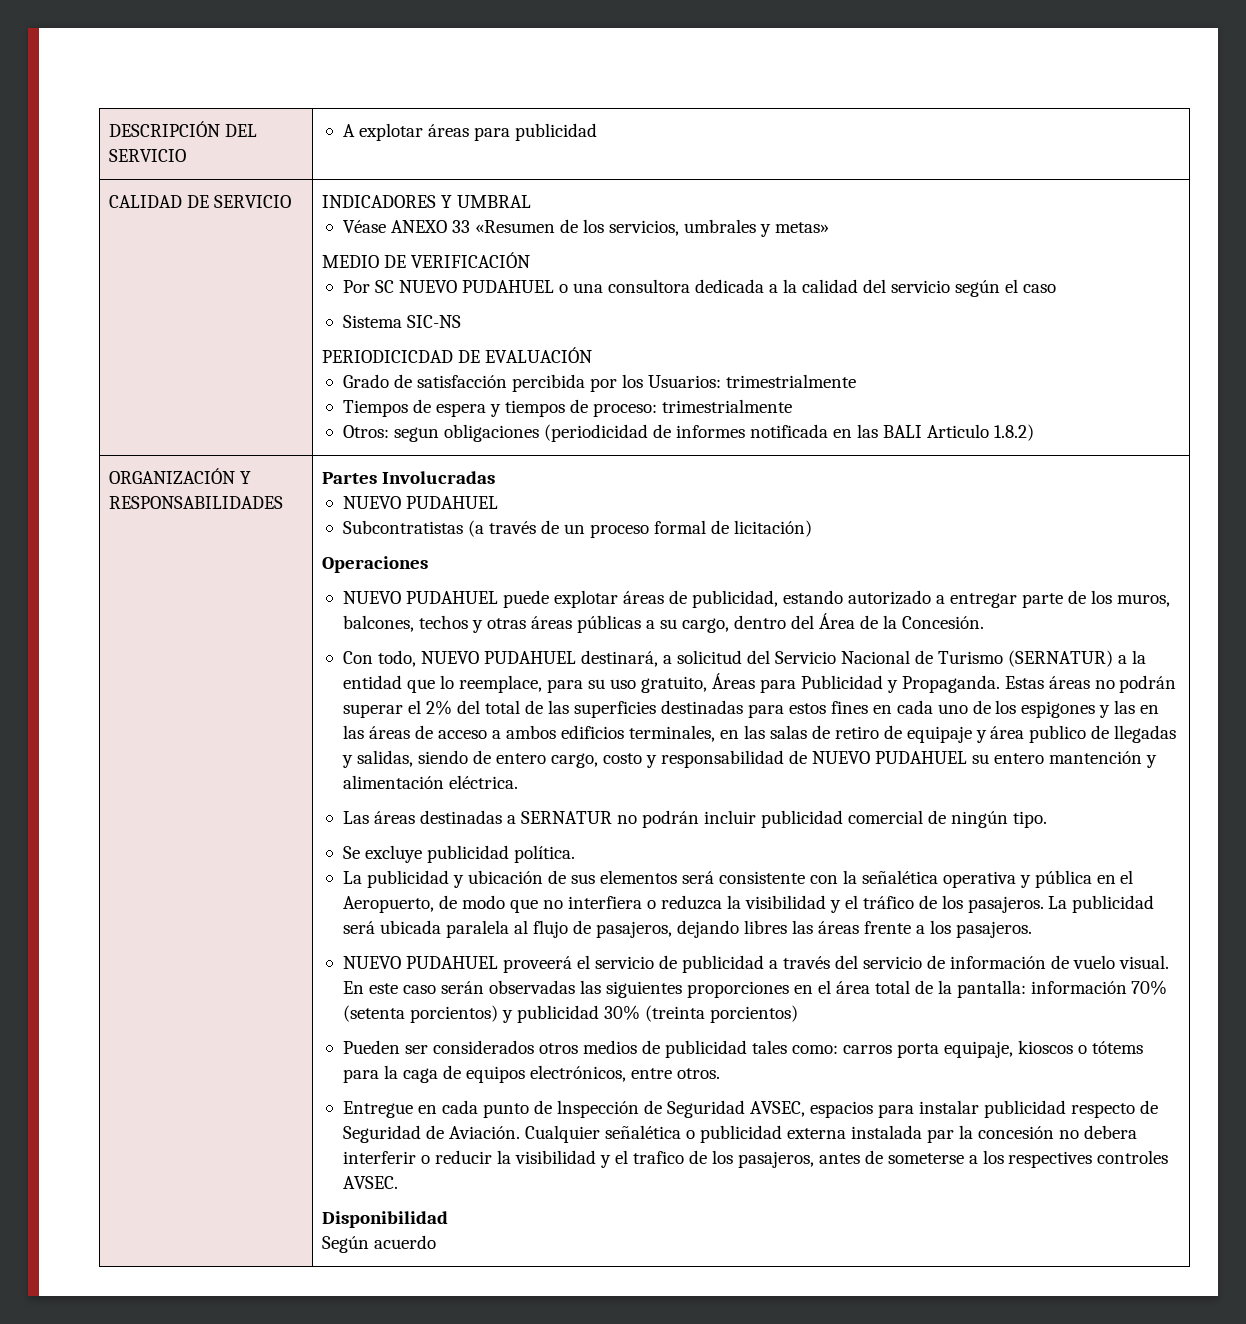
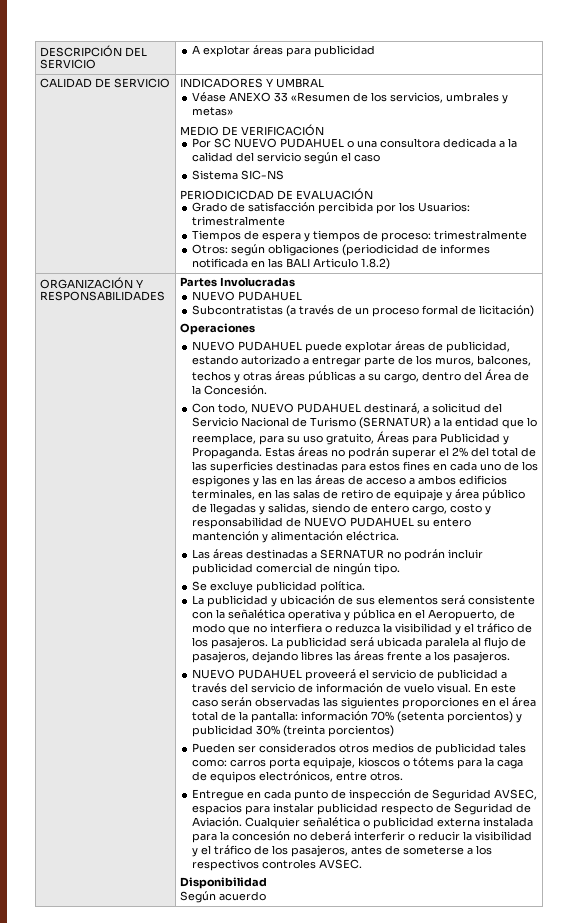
- Grado de satisfacción percibida por los Usuarios: trimestrialmente
+ Grado de satisfacción percibida por los Usuarios: trimestralmente
- Tiempos de espera y tiempos de proceso: trimestrialmente
+ Tiempos de espera y tiempos de proceso: trimestralmente
- Otros: segun obligaciones (periodicidad de informes notificada en las BALI Articulo 1.8.2)
+ Otros: según obligaciones (periodicidad de informes notificada en las BALI Articulo 1.8.2)
- Estas áreas no podrán superar el 2% del total de las superficies destinadas para estos fines en cada uno de los espigones y las en las áreas de acceso a ambos edificios terminales, en las salas de retiro de equipaje y área publico de llegadas y salidas, siendo de entero cargo, costo y responsabilidad de NUEVO PUDAHUEL su entero mantención y alimentación eléctrica.
+ Estas áreas no podrán superar el 2% del total de las superficies destinadas para estos fines en cada uno de los espigones y las en las áreas de acceso a ambos edificios terminales, en las salas de retiro de equipaje y área público de llegadas y salidas, siendo de entero cargo, costo y responsabilidad de NUEVO PUDAHUEL su entero mantención y alimentación eléctrica.
- Entregue en cada punto de lnspección de Seguridad AVSEC, espacios para instalar publicidad respecto de Seguridad de Aviación.
+ Entregue en cada punto de inspección de Seguridad AVSEC, espacios para instalar publicidad respecto de Seguridad de Aviación.
- Cualquier señalética o publicidad externa instalada par la concesión no debera interferir o reducir la visibilidad y el trafico de los pasajeros, antes de someterse a los respectives controles AVSEC.
+ Cualquier señalética o publicidad externa instalada para la concesión no deberá interferir o reducir la visibilidad y el tráfico de los pasajeros, antes de someterse a los respectivos controles AVSEC.

